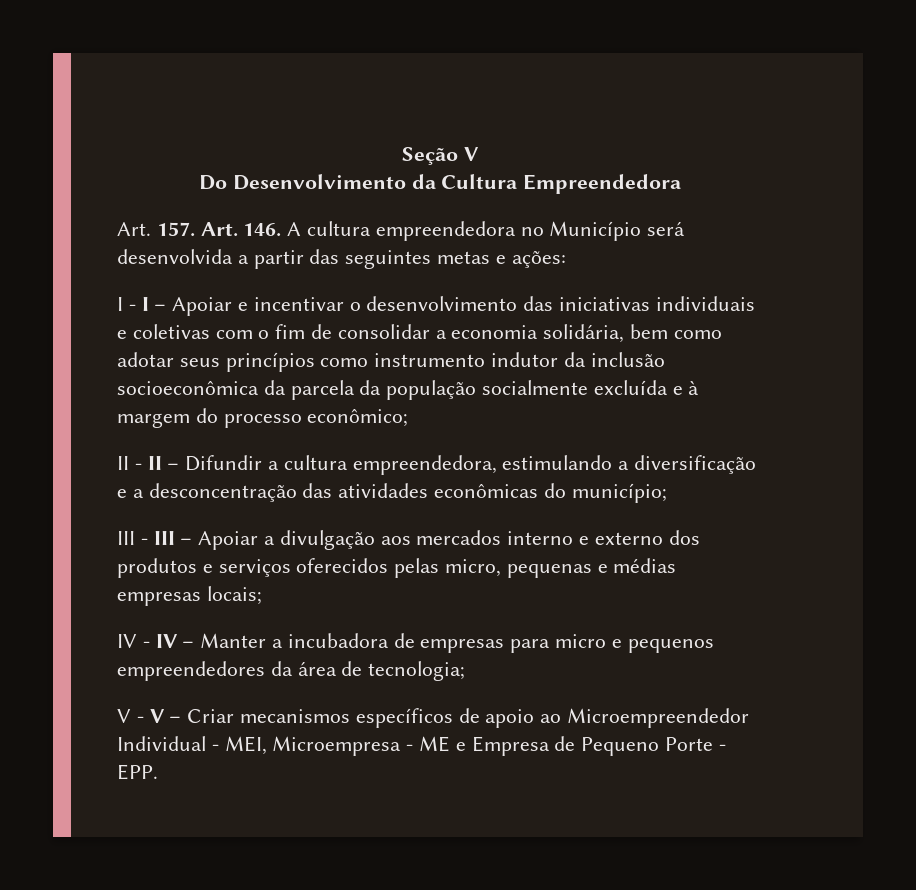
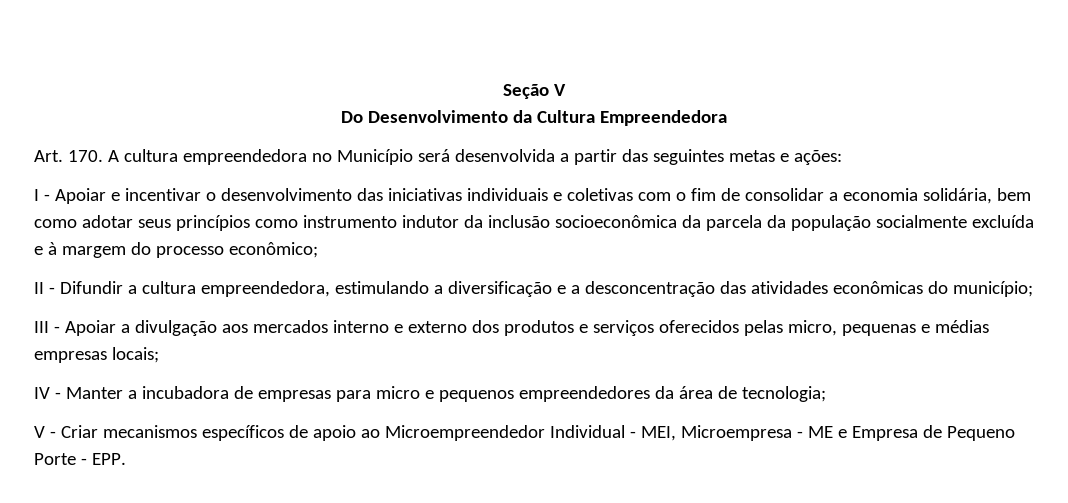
- Art. 157. Art. 146. A cultura empreendedora no Município será desenvolvida a partir das seguintes metas e ações:
+ Art. 170. A cultura empreendedora no Município será desenvolvida a partir das seguintes metas e ações:
- I - I – Apoiar e incentivar o desenvolvimento das iniciativas individuais e coletivas com o fim de consolidar a economia solidária, bem como adotar seus princípios como instrumento indutor da inclusão socioeconômica da parcela da população socialmente excluída e à margem do processo econômico;
+ I - Apoiar e incentivar o desenvolvimento das iniciativas individuais e coletivas com o fim de consolidar a economia solidária, bem como adotar seus princípios como instrumento indutor da inclusão socioeconômica da parcela da população socialmente excluída e à margem do processo econômico;
- II - II – Difundir a cultura empreendedora, estimulando a diversificação e a desconcentração das atividades econômicas do município;
+ II - Difundir a cultura empreendedora, estimulando a diversificação e a desconcentração das atividades econômicas do município;
- III - III – Apoiar a divulgação aos mercados interno e externo dos produtos e serviços oferecidos pelas micro, pequenas e médias empresas locais;
+ III - Apoiar a divulgação aos mercados interno e externo dos produtos e serviços oferecidos pelas micro, pequenas e médias empresas locais;
- IV - IV – Manter a incubadora de empresas para micro e pequenos empreendedores da área de tecnologia;
+ IV - Manter a incubadora de empresas para micro e pequenos empreendedores da área de tecnologia;
- V - V – Criar mecanismos específicos de apoio ao Microempreendedor Individual - MEI, Microempresa - ME e Empresa de Pequeno Porte - EPP.
+ V - Criar mecanismos específicos de apoio ao Microempreendedor Individual - MEI, Microempresa - ME e Empresa de Pequeno Porte - EPP.

